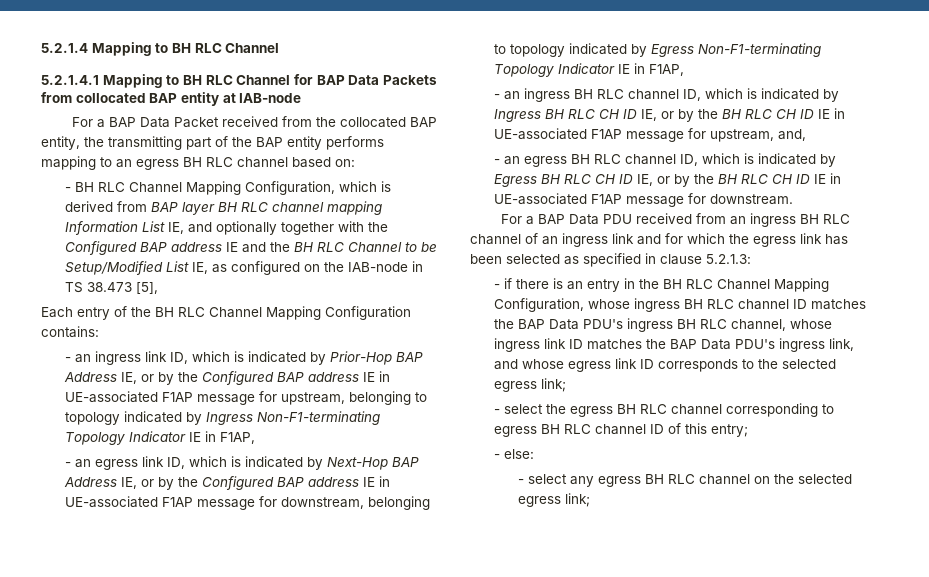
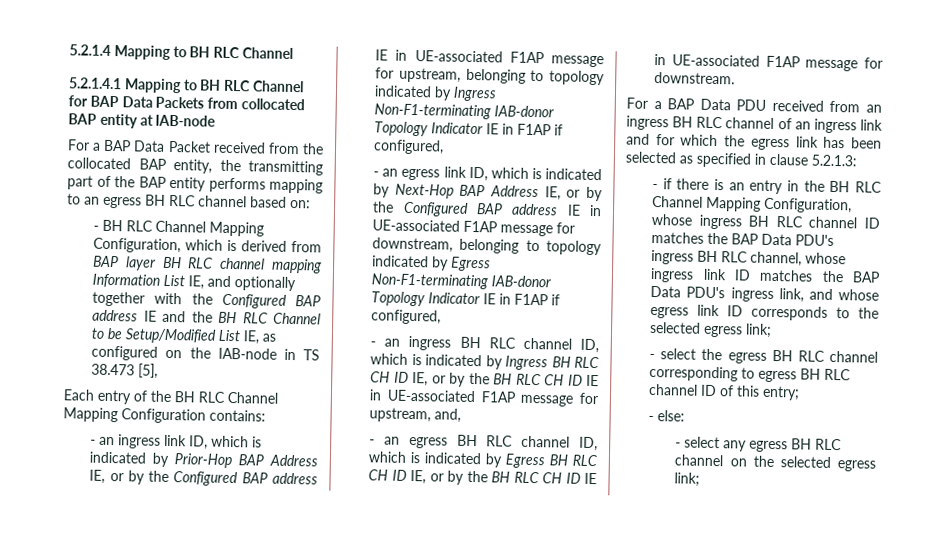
- - an ingress link ID, which is indicated by Prior-Hop BAP Address IE, or by the Configured BAP address IE in UE-associated F1AP message for upstream, belonging to topology indicated by Ingress Non-F1-terminating Topology Indicator IE in F1AP,
+ - an ingress link ID, which is indicated by Prior-Hop BAP Address IE, or by the Configured BAP address IE in UE-associated F1AP message for upstream, belonging to topology indicated by Ingress Non-F1-terminating IAB-donor Topology Indicator IE in F1AP if configured,
- - an egress link ID, which is indicated by Next-Hop BAP Address IE, or by the Configured BAP address IE in UE-associated F1AP message for downstream, belonging to topology indicated by Egress Non-F1-terminating Topology Indicator IE in F1AP,
+ - an egress link ID, which is indicated by Next-Hop BAP Address IE, or by the Configured BAP address IE in UE-associated F1AP message for downstream, belonging to topology indicated by Egress Non-F1-terminating IAB-donor Topology Indicator IE in F1AP if configured,

